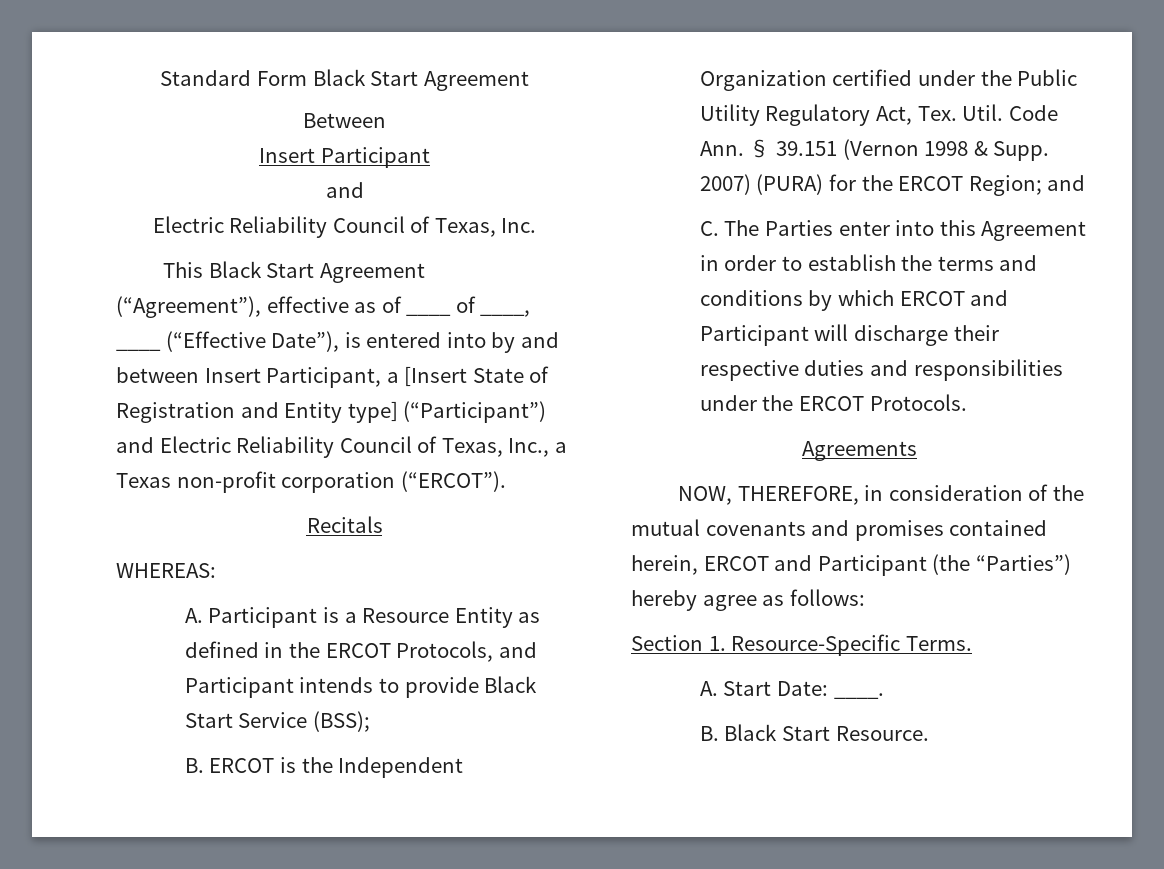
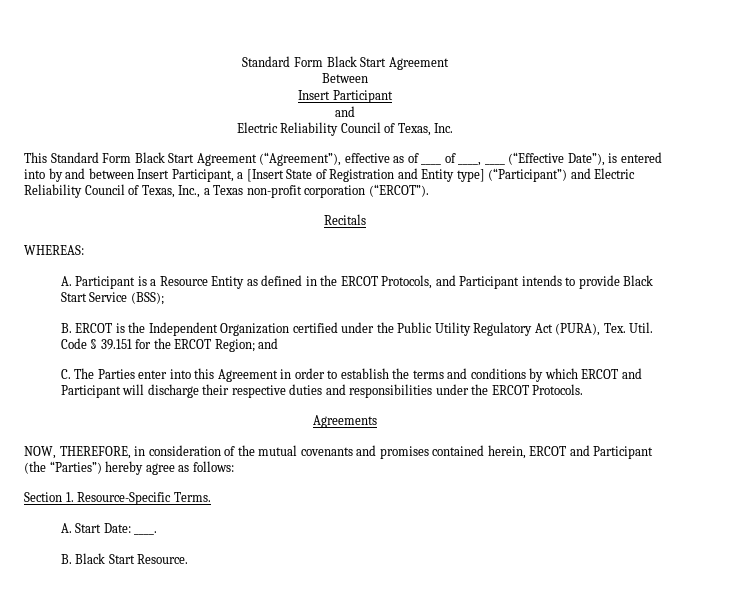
- This Black Start Agreement (“Agreement”), effective as of ____ of ____, ____ (“Effective Date”), is entered into by and between Insert Participant, a [Insert State of Registration and Entity type] (“Participant”) and Electric Reliability Council of Texas, Inc., a Texas non-profit corporation (“ERCOT”).
+ This Standard Form Black Start Agreement (“Agreement”), effective as of ____ of ____, ____ (“Effective Date”), is entered into by and between Insert Participant, a [Insert State of Registration and Entity type] (“Participant”) and Electric Reliability Council of Texas, Inc., a Texas non-profit corporation (“ERCOT”).
- B. ERCOT is the Independent Organization certified under the Public Utility Regulatory Act, Tex. Util.
+ B. ERCOT is the Independent Organization certified under the Public Utility Regulatory Act (PURA), Tex. Util.
- Code Ann. § 39.151 (Vernon 1998 & Supp. 2007) (PURA) for the ERCOT Region; and
+ Code § 39.151 for the ERCOT Region; and

